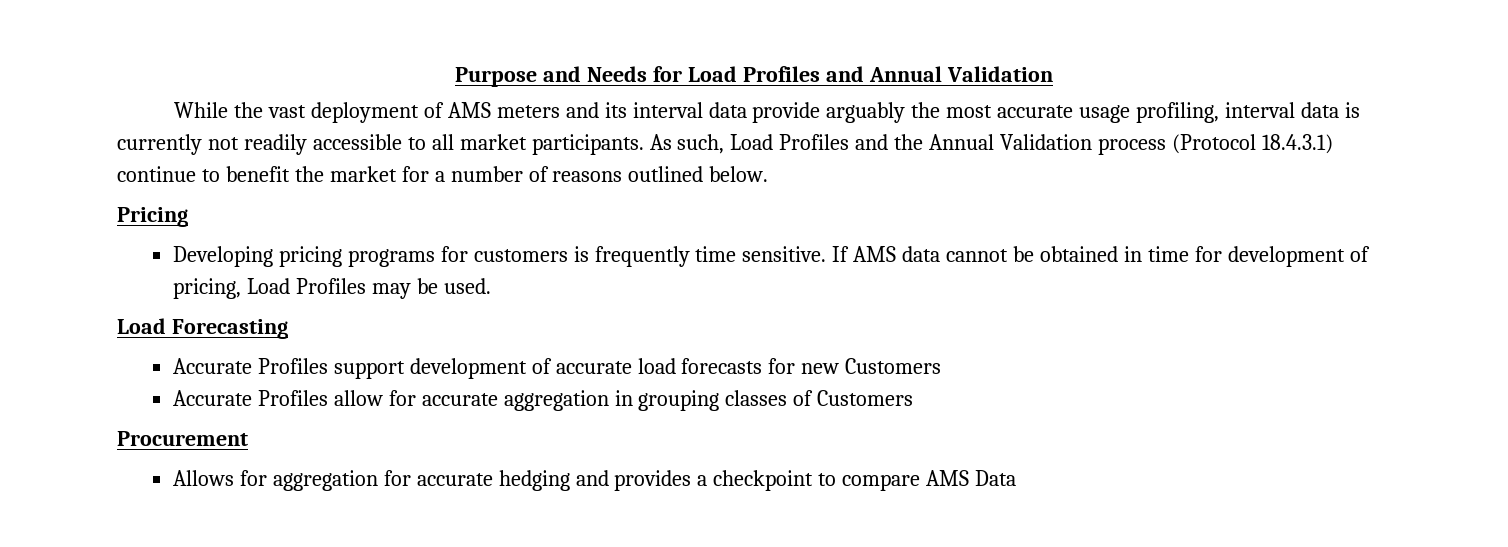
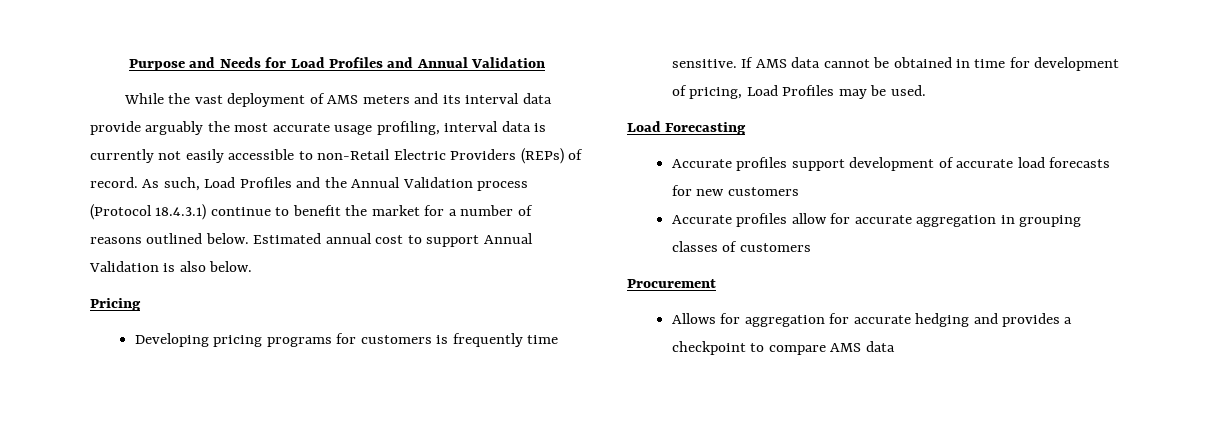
- While the vast deployment of AMS meters and its interval data provide arguably the most accurate usage profiling, interval data is currently not readily accessible to all market participants.
+ While the vast deployment of AMS meters and its interval data provide arguably the most accurate usage profiling, interval data is currently not easily accessible to non-Retail Electric Providers (REPs) of record.
+ Estimated annual cost to support Annual Validation is also below.
- Accurate Profiles support development of accurate load forecasts for new Customers
- Accurate Profiles allow for accurate aggregation in grouping classes of Customers
+ Accurate profiles support development of accurate load forecasts for new customers
+ Accurate profiles allow for accurate aggregation in grouping classes of customers
- Allows for aggregation for accurate hedging and provides a checkpoint to compare AMS Data
+ Allows for aggregation for accurate hedging and provides a checkpoint to compare AMS data

